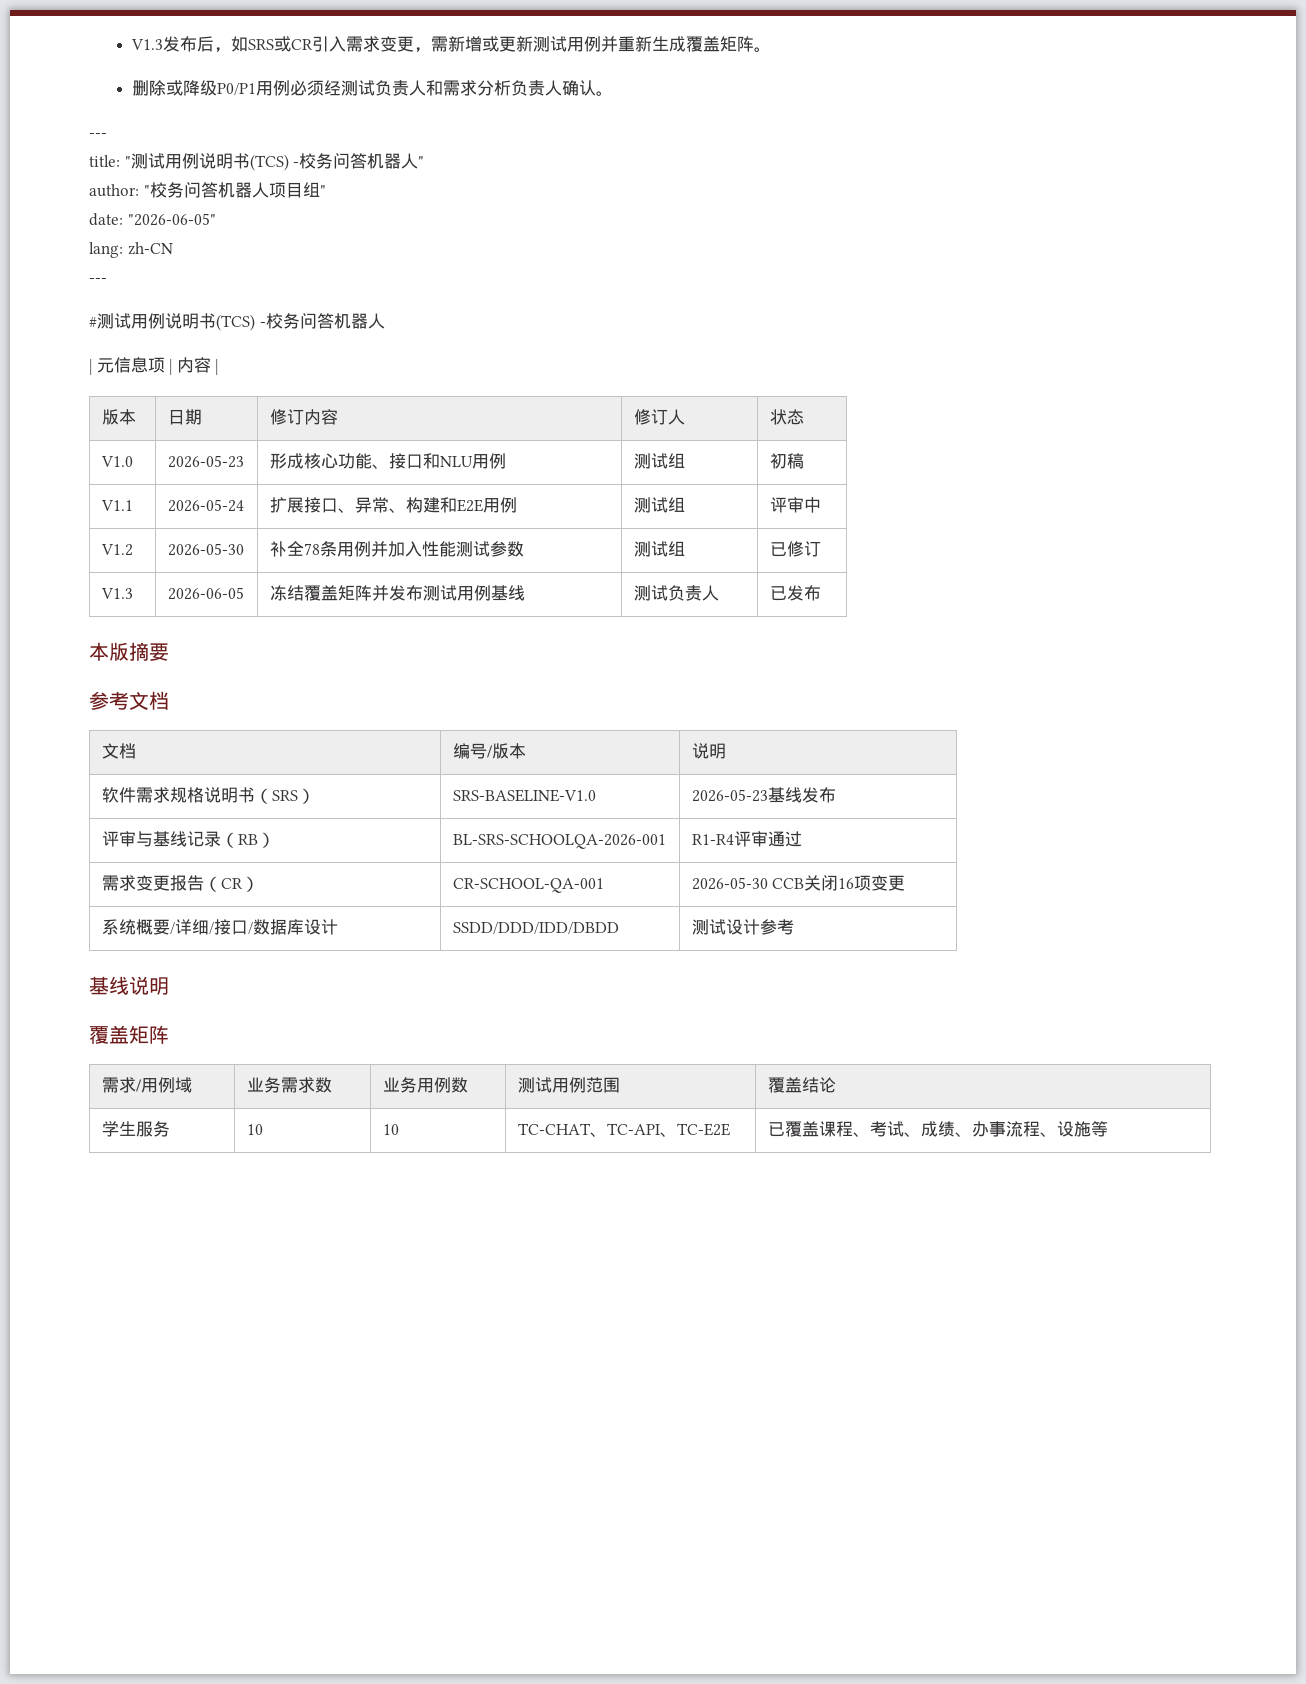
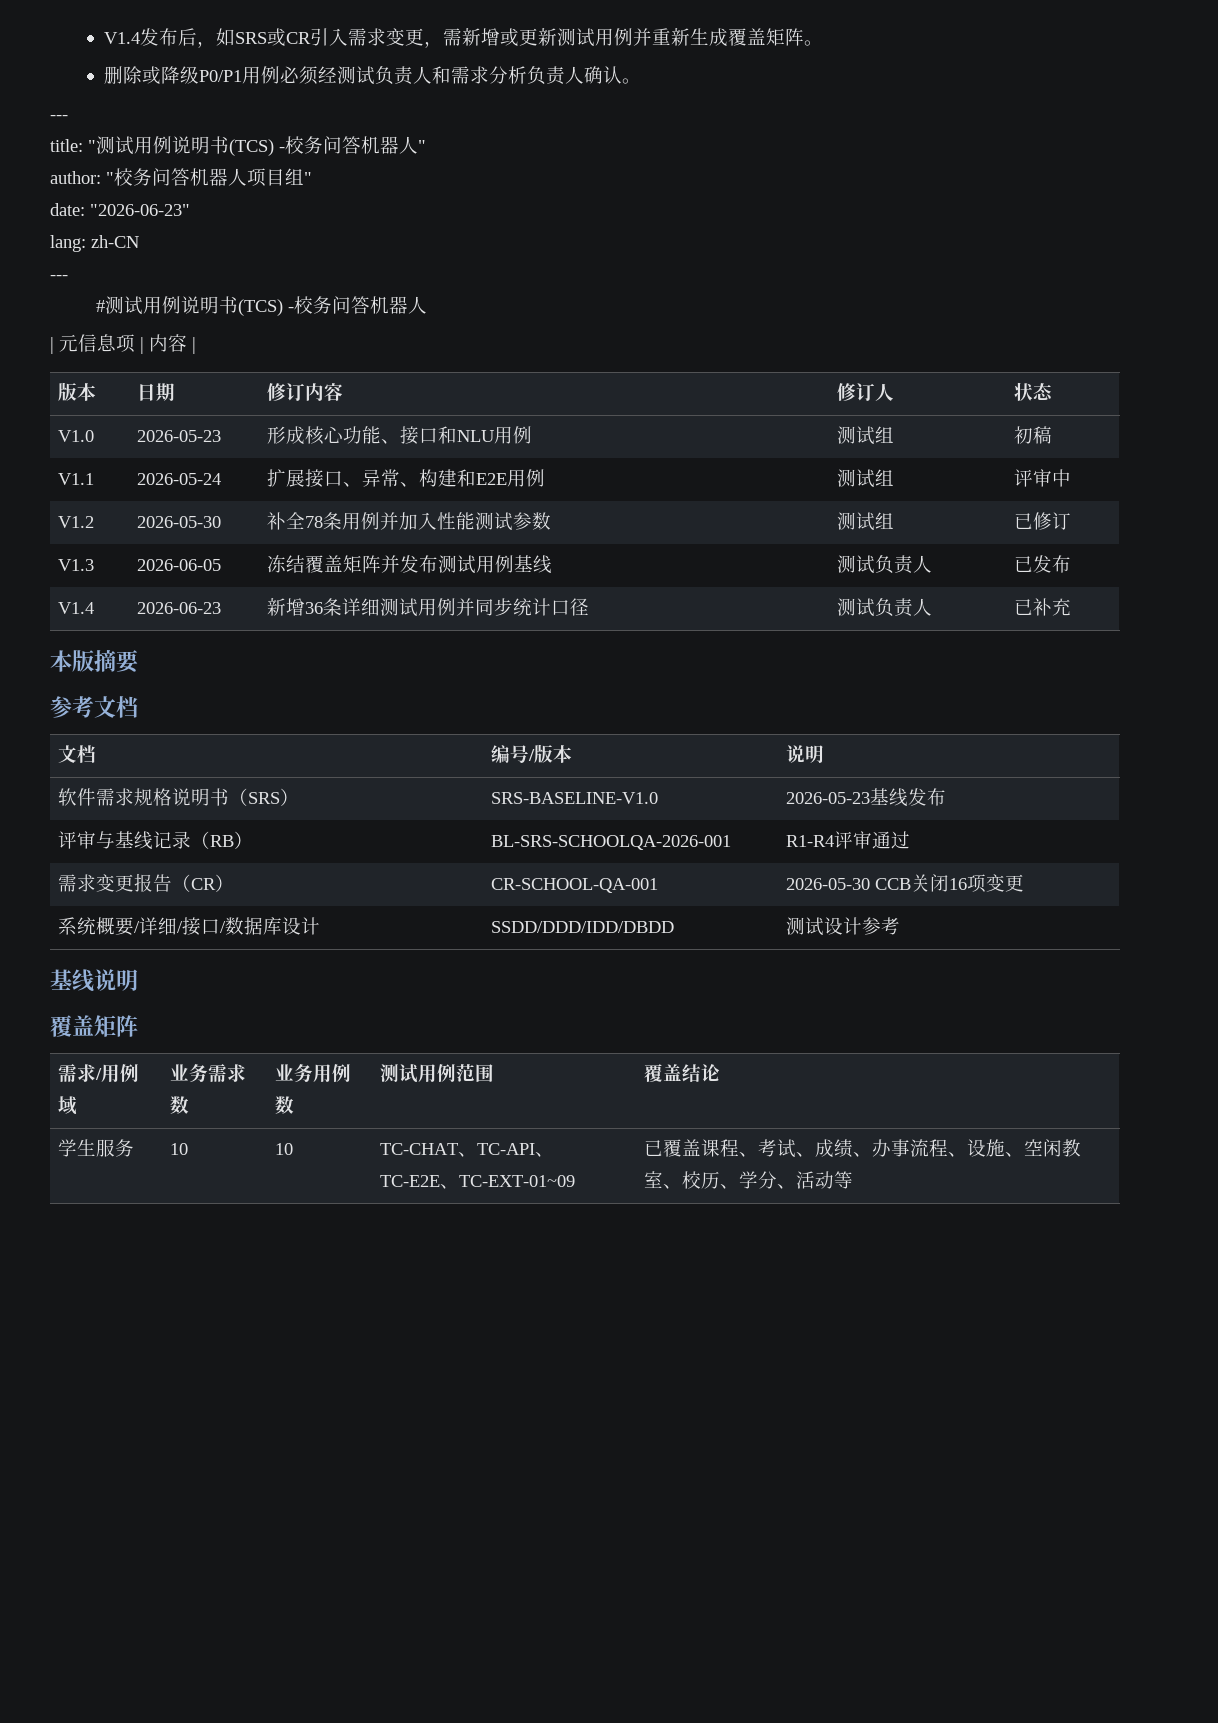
- V1.3发布后，如SRS或CR引入需求变更，需新增或更新测试用例并重新生成覆盖矩阵。
+ V1.4发布后，如SRS或CR引入需求变更，需新增或更新测试用例并重新生成覆盖矩阵。
- date: "2026-06-05"
+ date: "2026-06-23"
+ V1.4 | 2026-06-23 | 新增36条详细测试用例并同步统计口径 | 测试负责人 | 已补充
- 学生服务 | 10 | 10 | TC-CHAT、TC-API、TC-E2E | 已覆盖课程、考试、成绩、办事流程、设施等
+ 学生服务 | 10 | 10 | TC-CHAT、TC-API、TC-E2E、TC-EXT-01~09 | 已覆盖课程、考试、成绩、办事流程、设施、空闲教室、校历、学分、活动等

